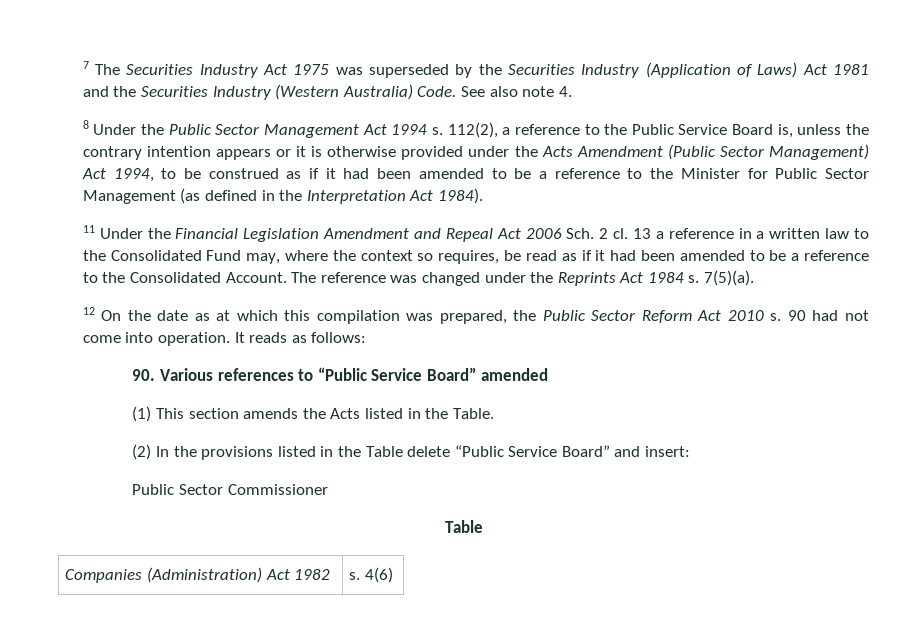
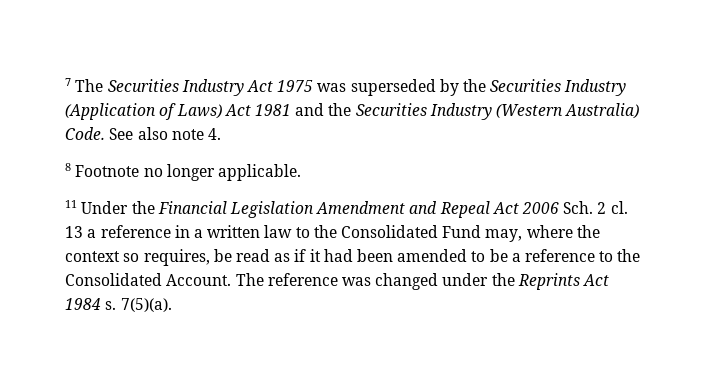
- 8 Under the Public Sector Management Act 1994 s. 112(2), a reference to the Public Service Board is, unless the contrary intention appears or it is otherwise provided under the Acts Amendment (Public Sector Management) Act 1994, to be construed as if it had been amended to be a reference to the Minister for Public Sector Management (as defined in the Interpretation Act 1984).
+ 8 Footnote no longer applicable.
- 12 On the date as at which this compilation was prepared, the Public Sector Reform Act 2010 s. 90 had not come into operation. It reads as follows:
- 90. Various references to “Public Service Board” amended
- (1) This section amends the Acts listed in the Table.
- (2) In the provisions listed in the Table delete “Public Service Board” and insert:
- Public Sector Commissioner
- Table
- Companies (Administration) Act 1982 | s. 4(6)

